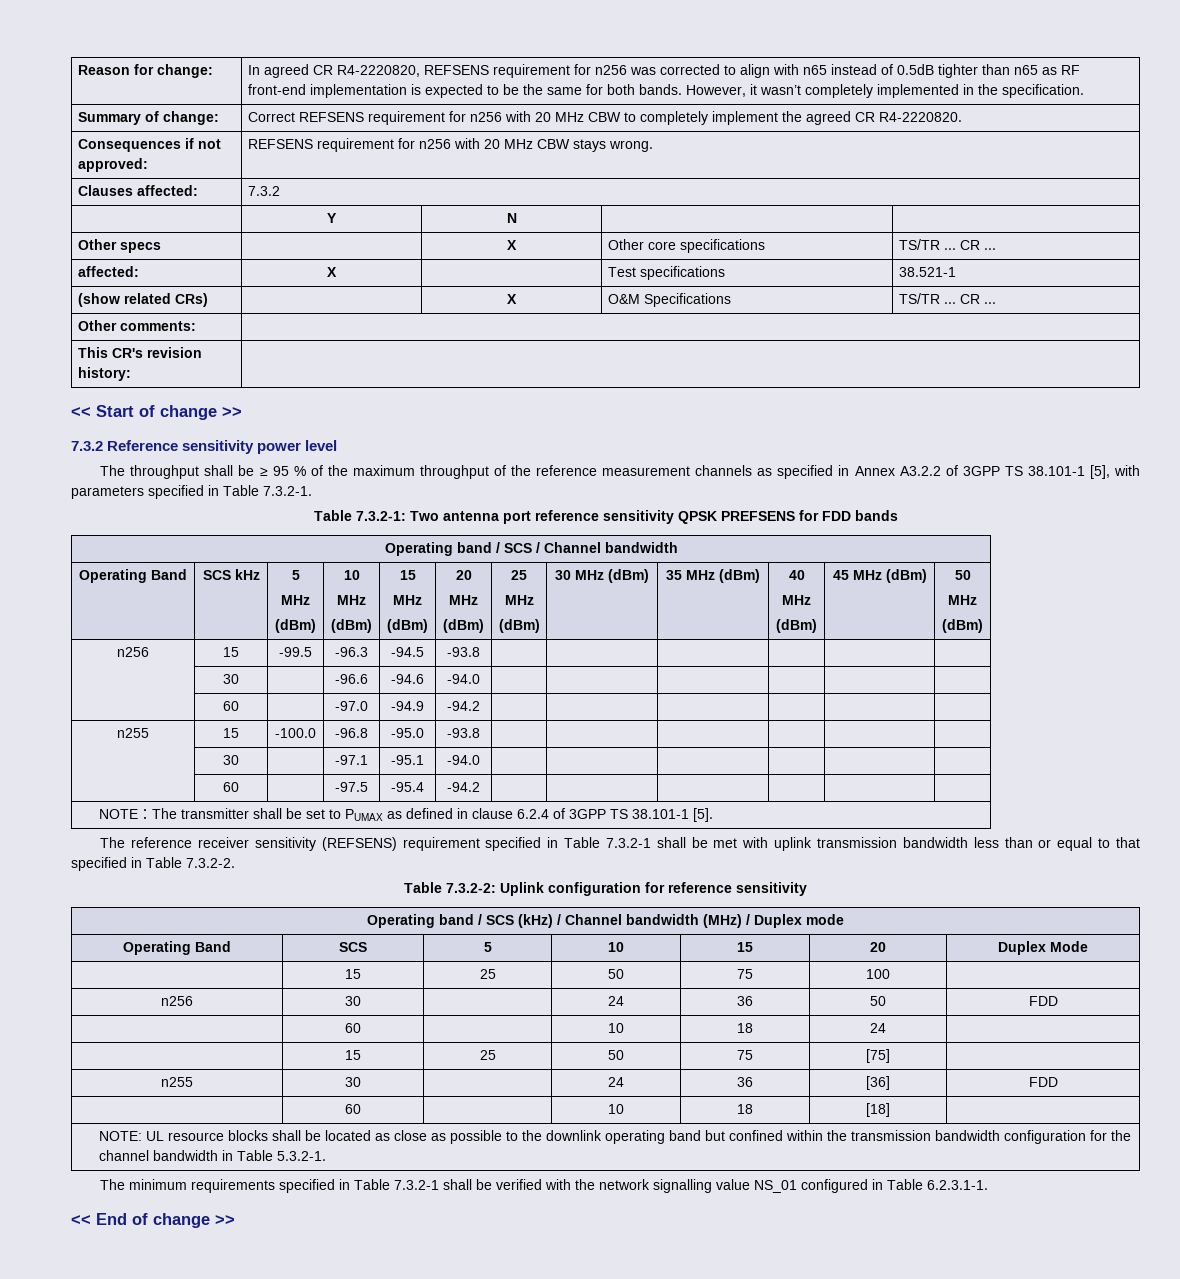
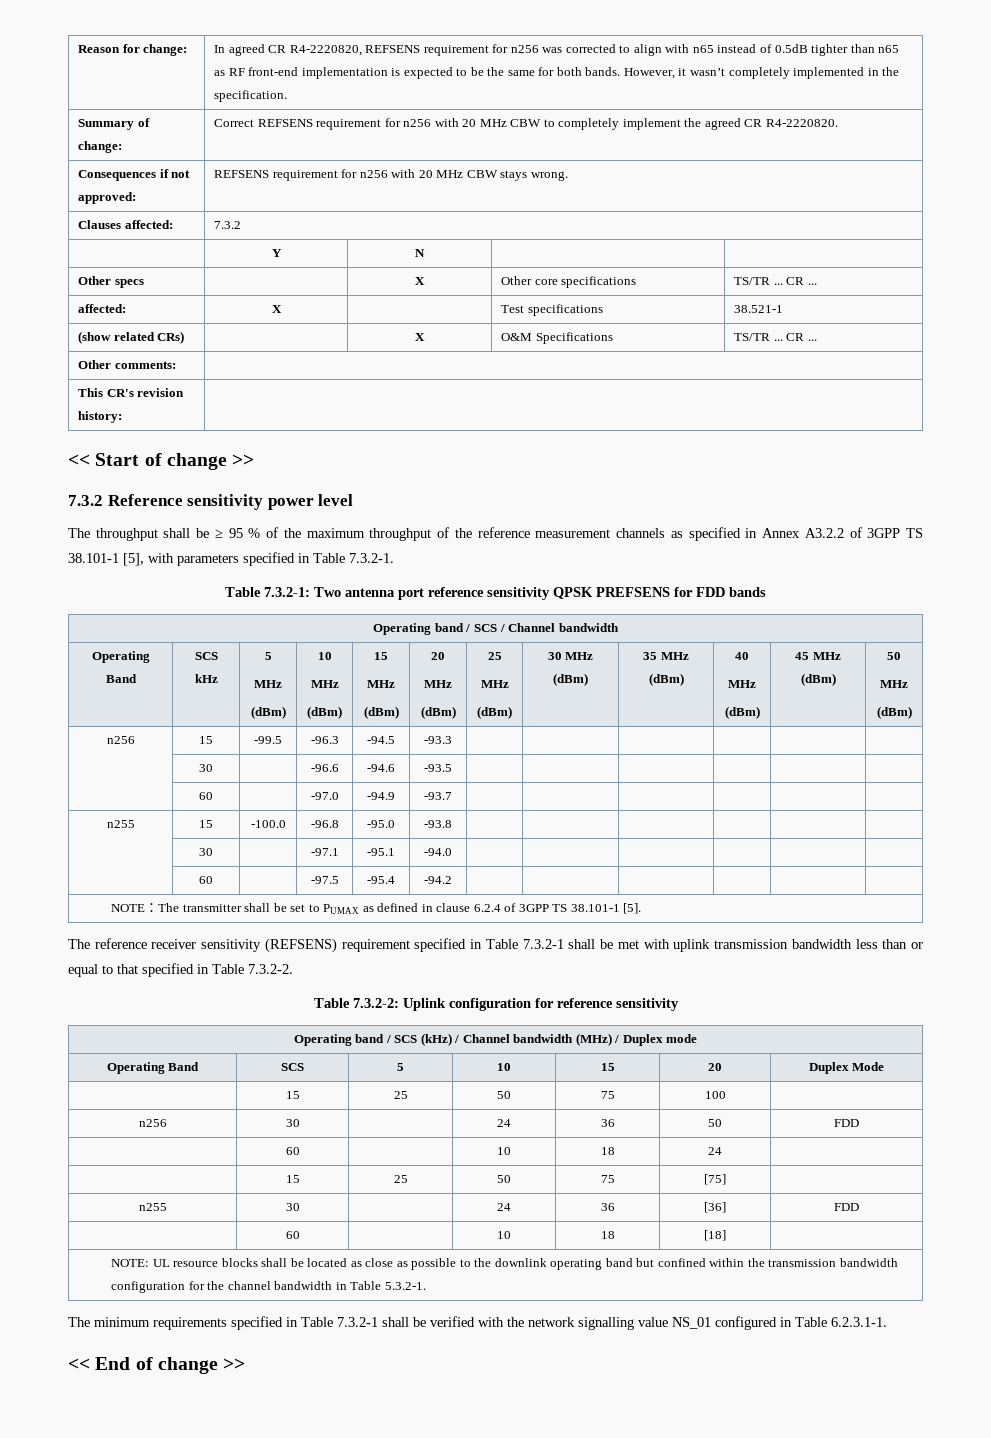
- n256 | 15 | -99.5 | -96.3 | -94.5 | -93.8 | | | | | |
+ n256 | 15 | -99.5 | -96.3 | -94.5 | -93.3 | | | | | |
- | 30 | | -96.6 | -94.6 | -94.0 | | | | | |
+ | 30 | | -96.6 | -94.6 | -93.5 | | | | | |
- | 60 | | -97.0 | -94.9 | -94.2 | | | | | |
+ | 60 | | -97.0 | -94.9 | -93.7 | | | | | |

